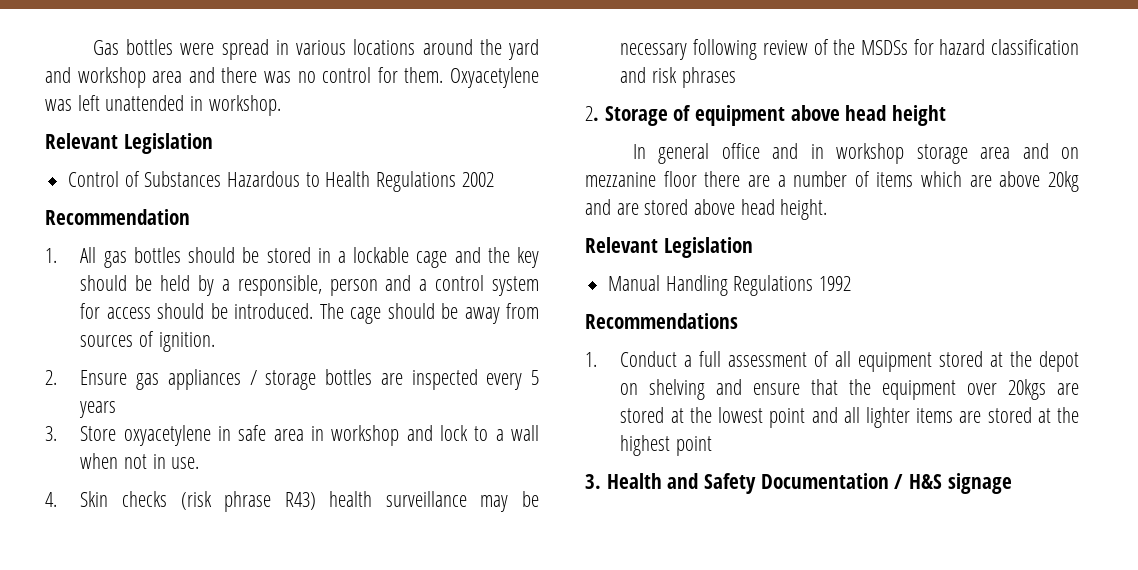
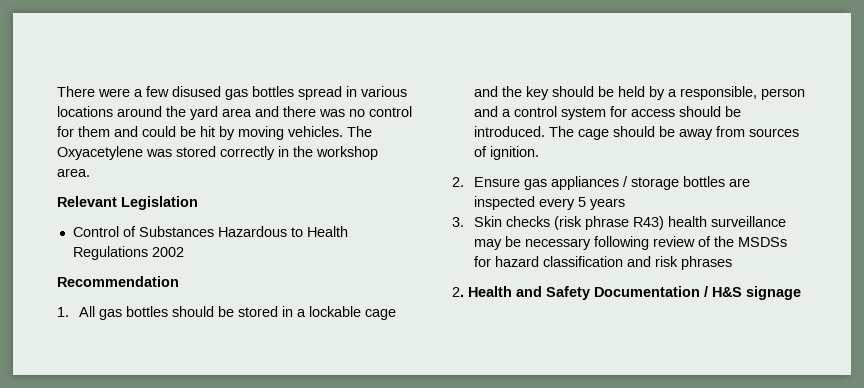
- Gas bottles were spread in various locations around the yard and workshop area and there was no control for them. Oxyacetylene was left unattended in workshop.
+ There were a few disused gas bottles spread in various locations around the yard area and there was no control for them and could be hit by moving vehicles. The Oxyacetylene was stored correctly in the workshop area.
- 3. Store oxyacetylene in safe area in workshop and lock to a wall when not in use.
- 4. Skin checks (risk phrase R43) health surveillance may be necessary following review of the MSDSs for hazard classification and risk phrases
+ 3. Skin checks (risk phrase R43) health surveillance may be necessary following review of the MSDSs for hazard classification and risk phrases
- 2. Storage of equipment above head height
- In general office and in workshop storage area and on mezzanine floor there are a number of items which are above 20kg and are stored above head height.
- Relevant Legislation
- Manual Handling Regulations 1992
- Recommendations
- 1. Conduct a full assessment of all equipment stored at the depot on shelving and ensure that the equipment over 20kgs are stored at the lowest point and all lighter items are stored at the highest point
- 3. Health and Safety Documentation / H&S signage
+ 2. Health and Safety Documentation / H&S signage

